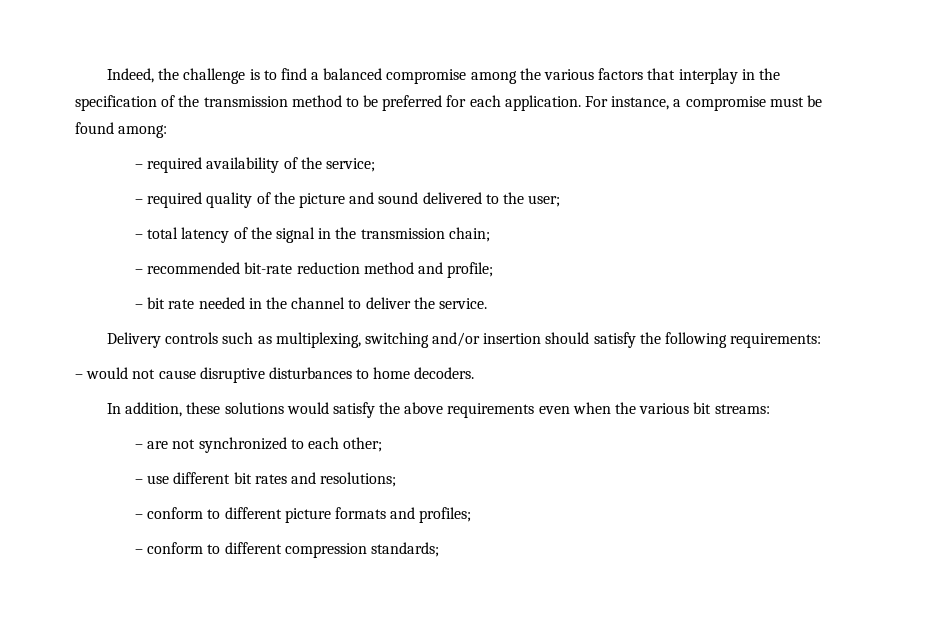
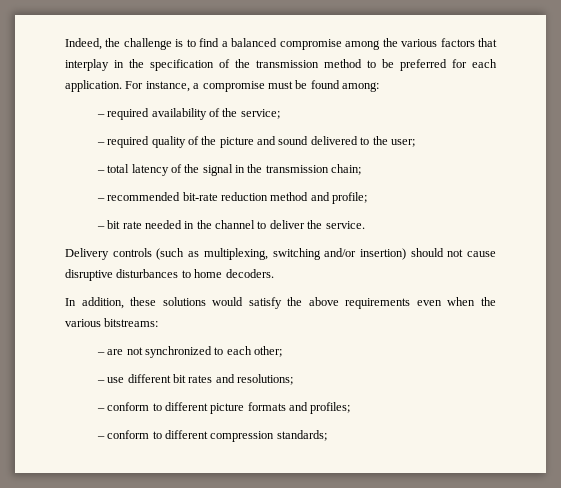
- Delivery controls such as multiplexing, switching and/or insertion should satisfy the following requirements:
- – would not cause disruptive disturbances to home decoders.
+ Delivery controls (such as multiplexing, switching and/or insertion) should not cause disruptive disturbances to home decoders.
- In addition, these solutions would satisfy the above requirements even when the various bit streams:
+ In addition, these solutions would satisfy the above requirements even when the various bitstreams:

